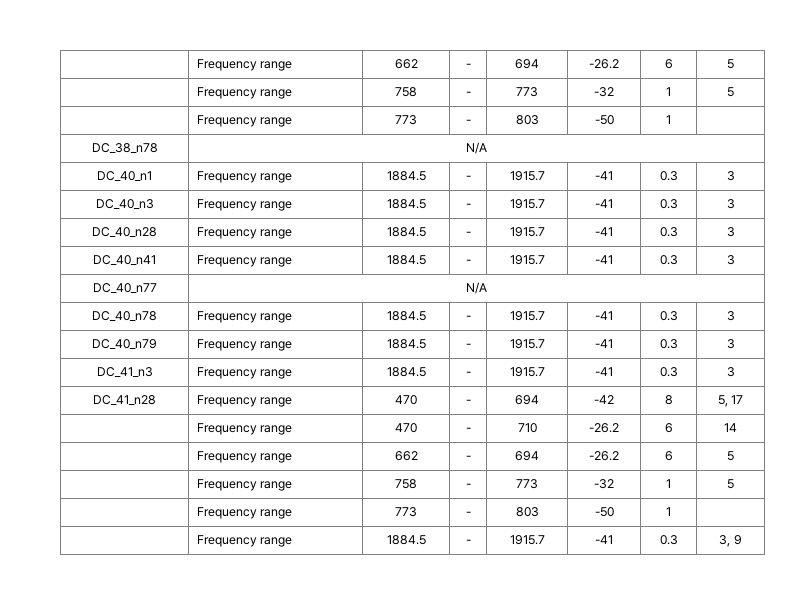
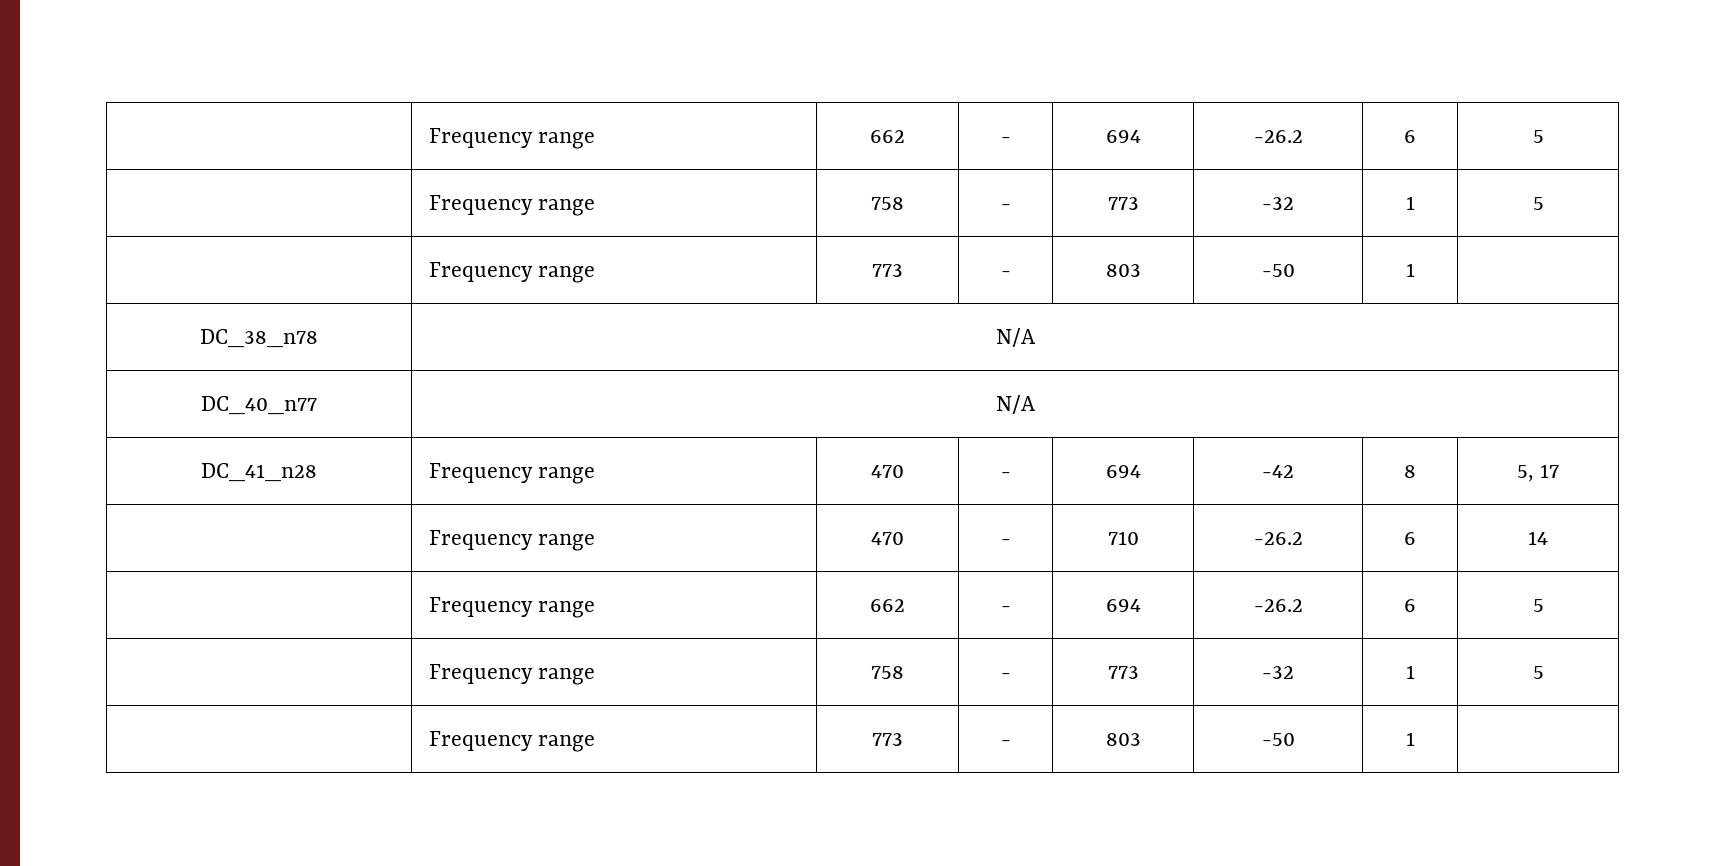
- DC_40_n1 | Frequency range | 1884.5 | - | 1915.7 | -41 | 0.3 | 3
- DC_40_n3 | Frequency range | 1884.5 | - | 1915.7 | -41 | 0.3 | 3
- DC_40_n28 | Frequency range | 1884.5 | - | 1915.7 | -41 | 0.3 | 3
- DC_40_n41 | Frequency range | 1884.5 | - | 1915.7 | -41 | 0.3 | 3
  DC_40_n77 | N/A
- DC_40_n78 | Frequency range | 1884.5 | - | 1915.7 | -41 | 0.3 | 3
- DC_40_n79 | Frequency range | 1884.5 | - | 1915.7 | -41 | 0.3 | 3
- DC_41_n3 | Frequency range | 1884.5 | - | 1915.7 | -41 | 0.3 | 3
- | Frequency range | 1884.5 | - | 1915.7 | -41 | 0.3 | 3, 9

